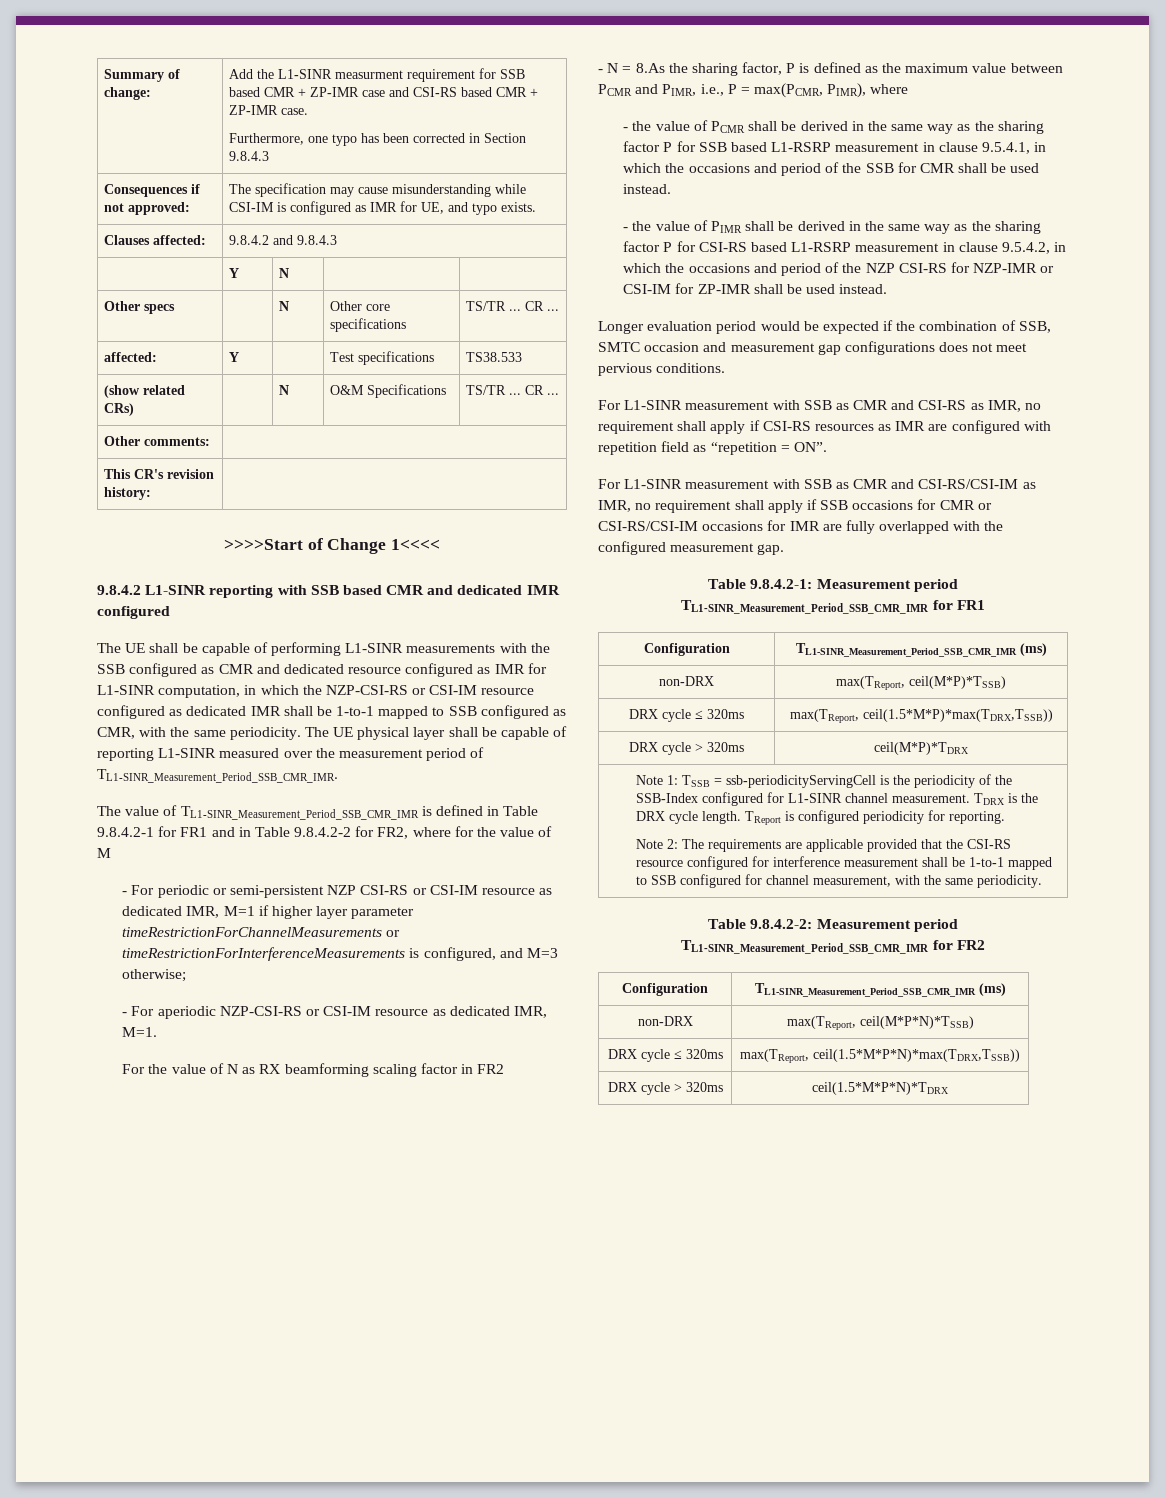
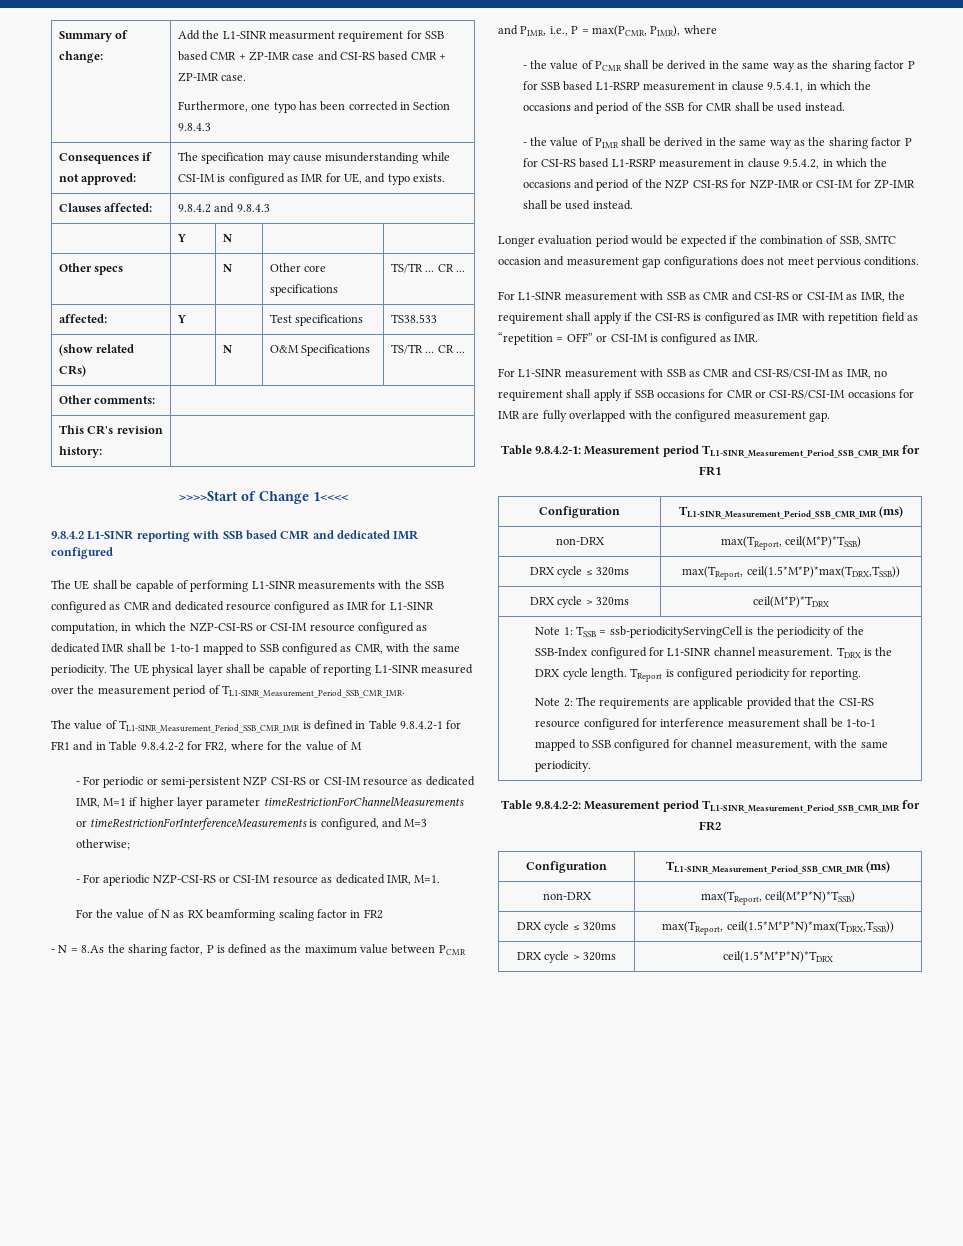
- For L1-SINR measurement with SSB as CMR and CSI-RS as IMR, no requirement shall apply if CSI-RS resources as IMR are configured with repetition field as “repetition = ON”.
+ For L1-SINR measurement with SSB as CMR and CSI-RS or CSI-IM as IMR, the requirement shall apply if the CSI-RS is configured as IMR with repetition field as “repetition = OFF” or CSI-IM is configured as IMR.

